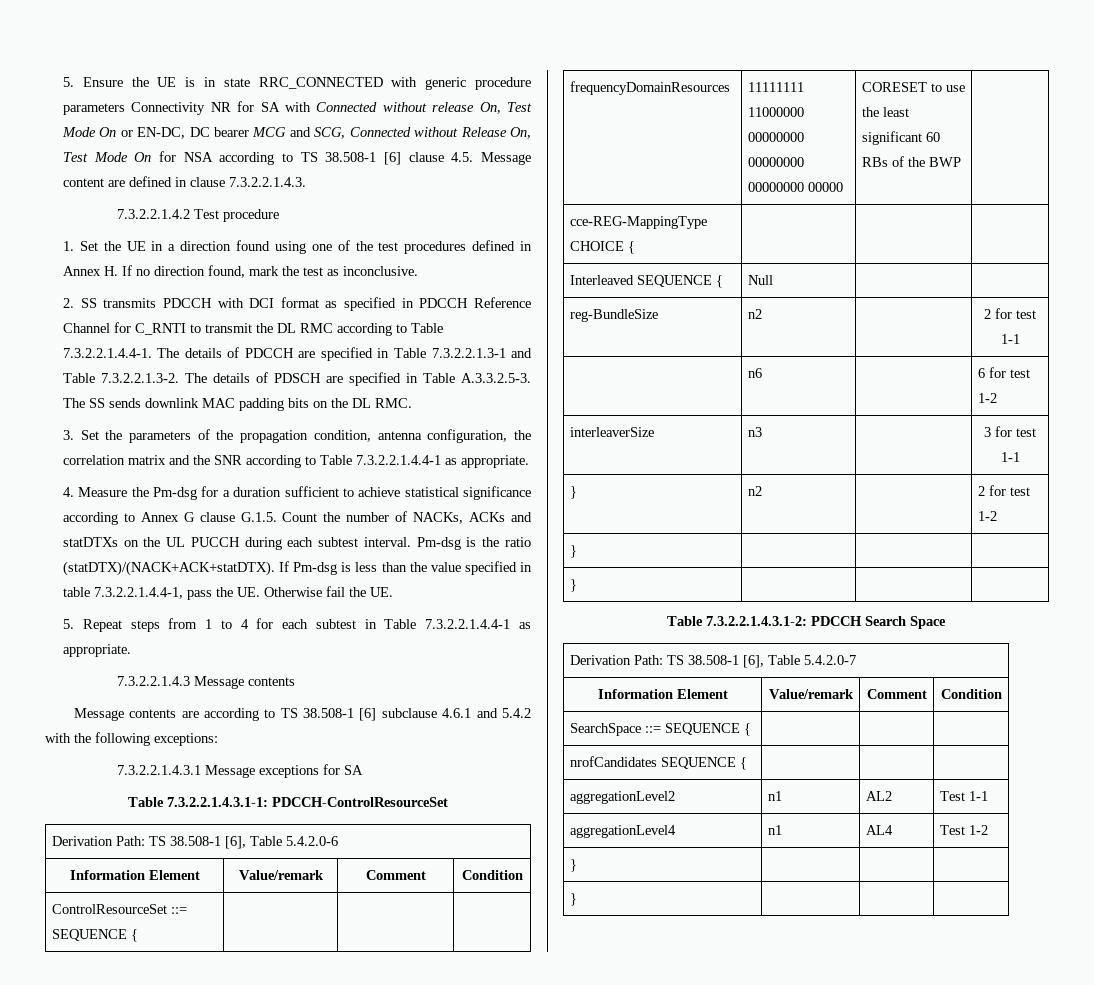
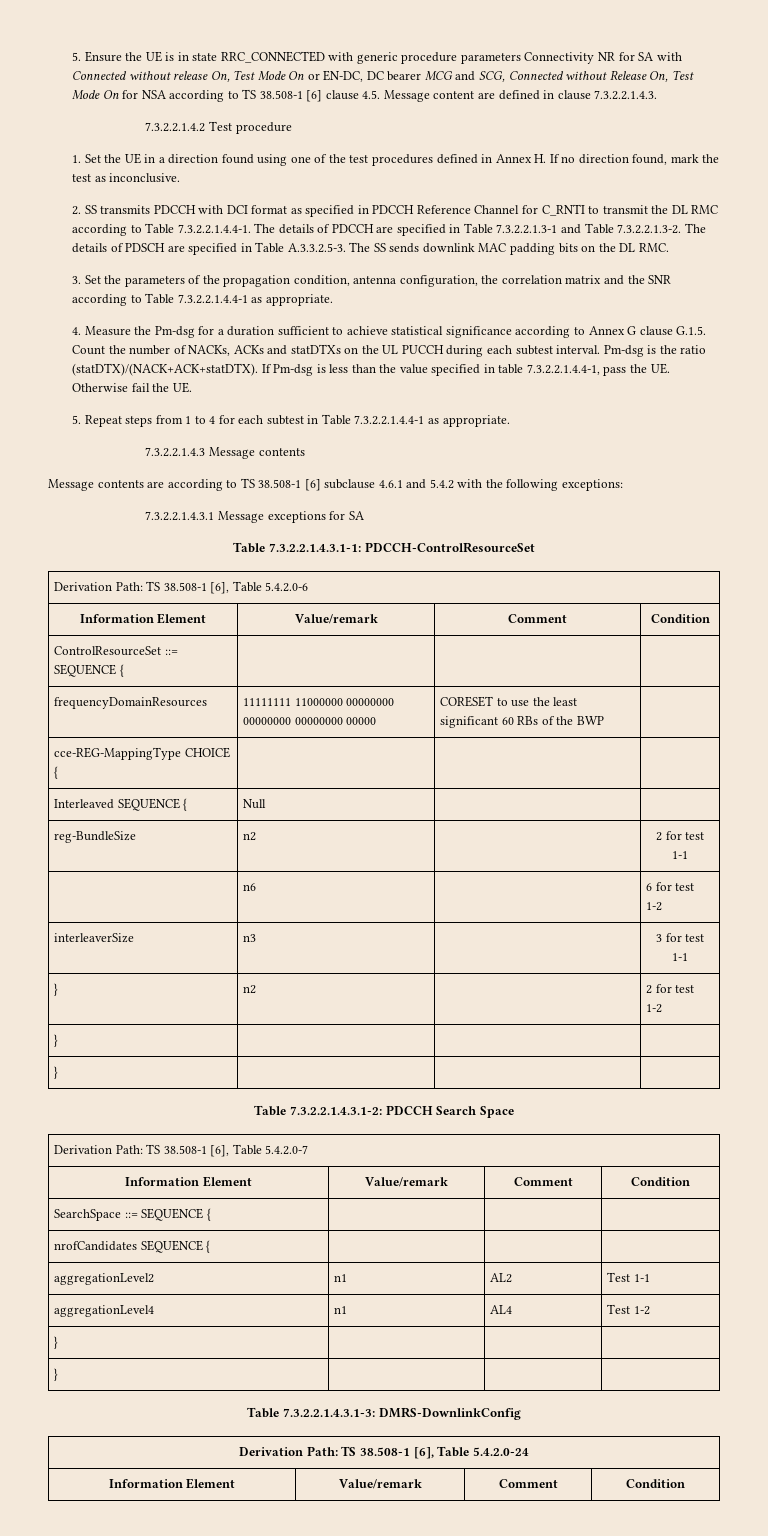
+ Table 7.3.2.2.1.4.3.1-3: DMRS-DownlinkConfig
+ Derivation Path: TS 38.508-1 [6], Table 5.4.2.0-24
+ Information Element | Value/remark | Comment | Condition

